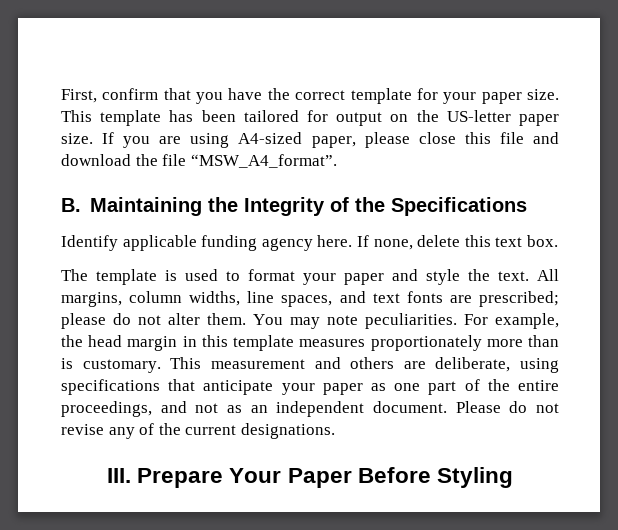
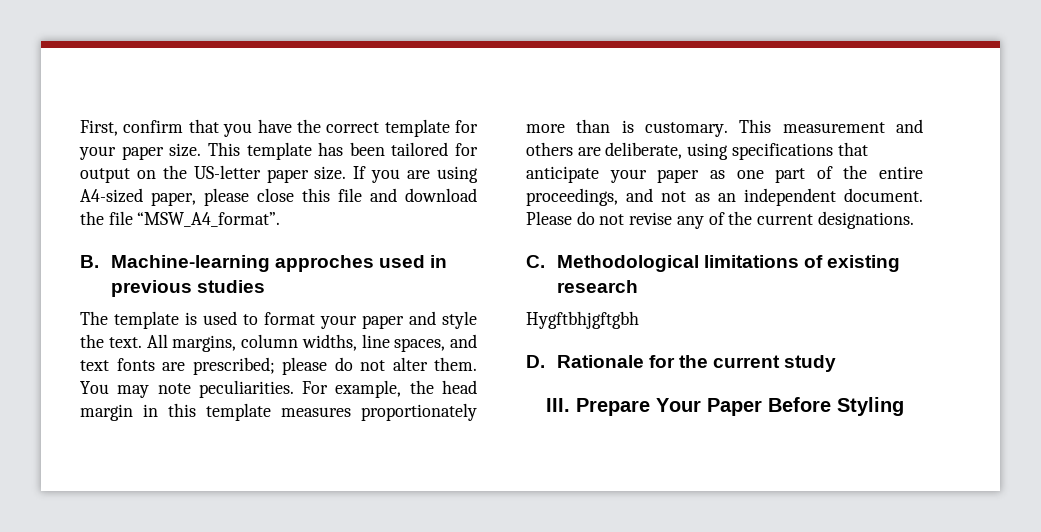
- B. Maintaining the Integrity of the Specifications
- Identify applicable funding agency here. If none, delete this text box.
+ B. Machine-learning approches used in previous studies
+ C. Methodological limitations of existing research
+ Hygftbhjgftgbh
+ D. Rationale for the current study

